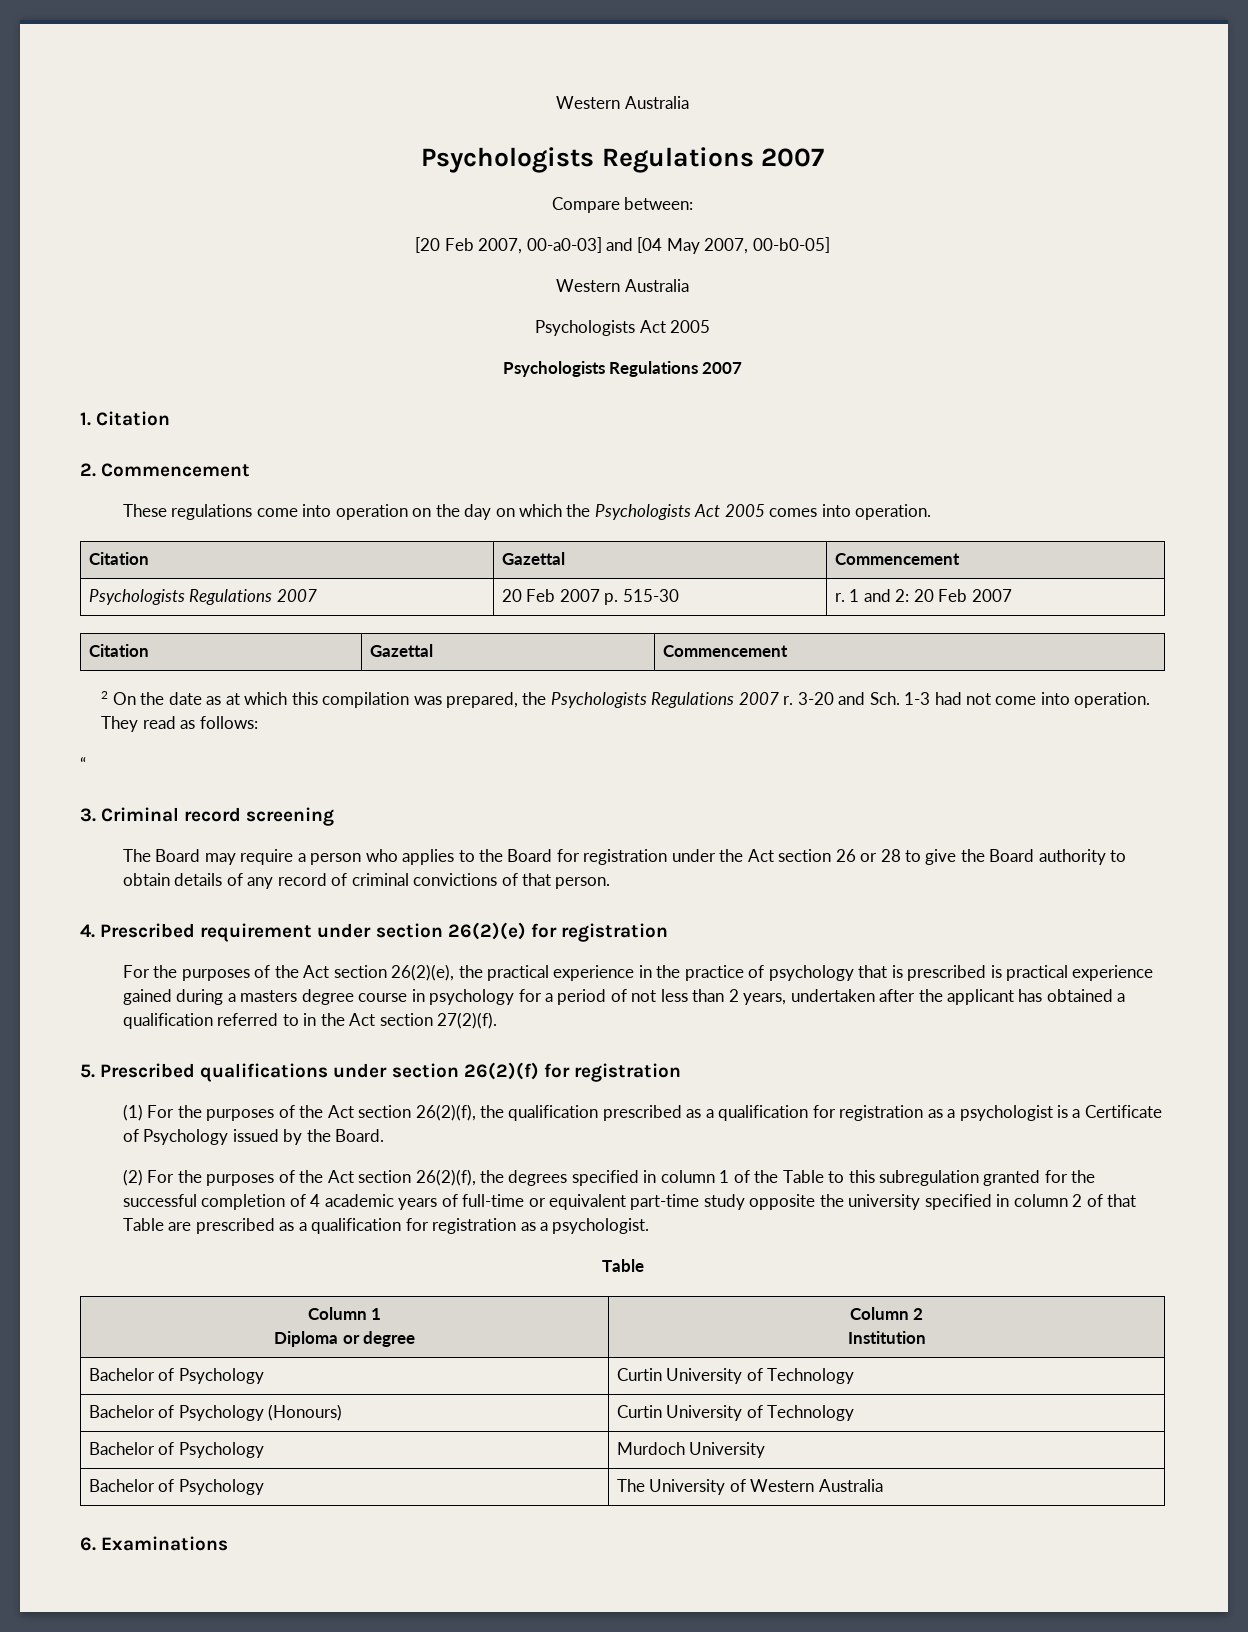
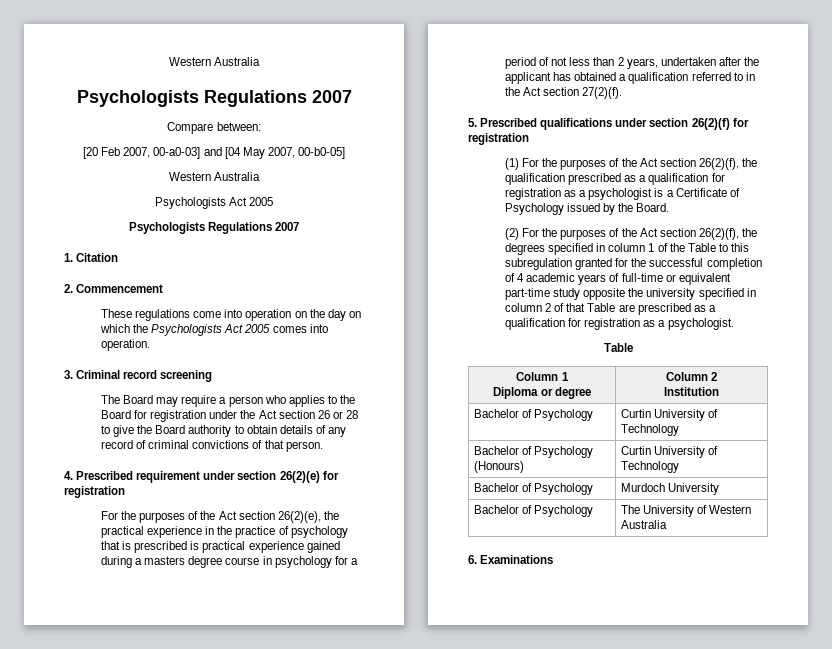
  These regulations come into operation on the day on which the Psychologists Act 2005 comes into operation.
- Citation | Gazettal | Commencement
- Psychologists Regulations 2007 | 20 Feb 2007 p. 515-30 | r. 1 and 2: 20 Feb 2007
- Citation | Gazettal | Commencement
- 2 On the date as at which this compilation was prepared, the Psychologists Regulations 2007 r. 3-20 and Sch. 1-3 had not come into operation. They read as follows:
- “

